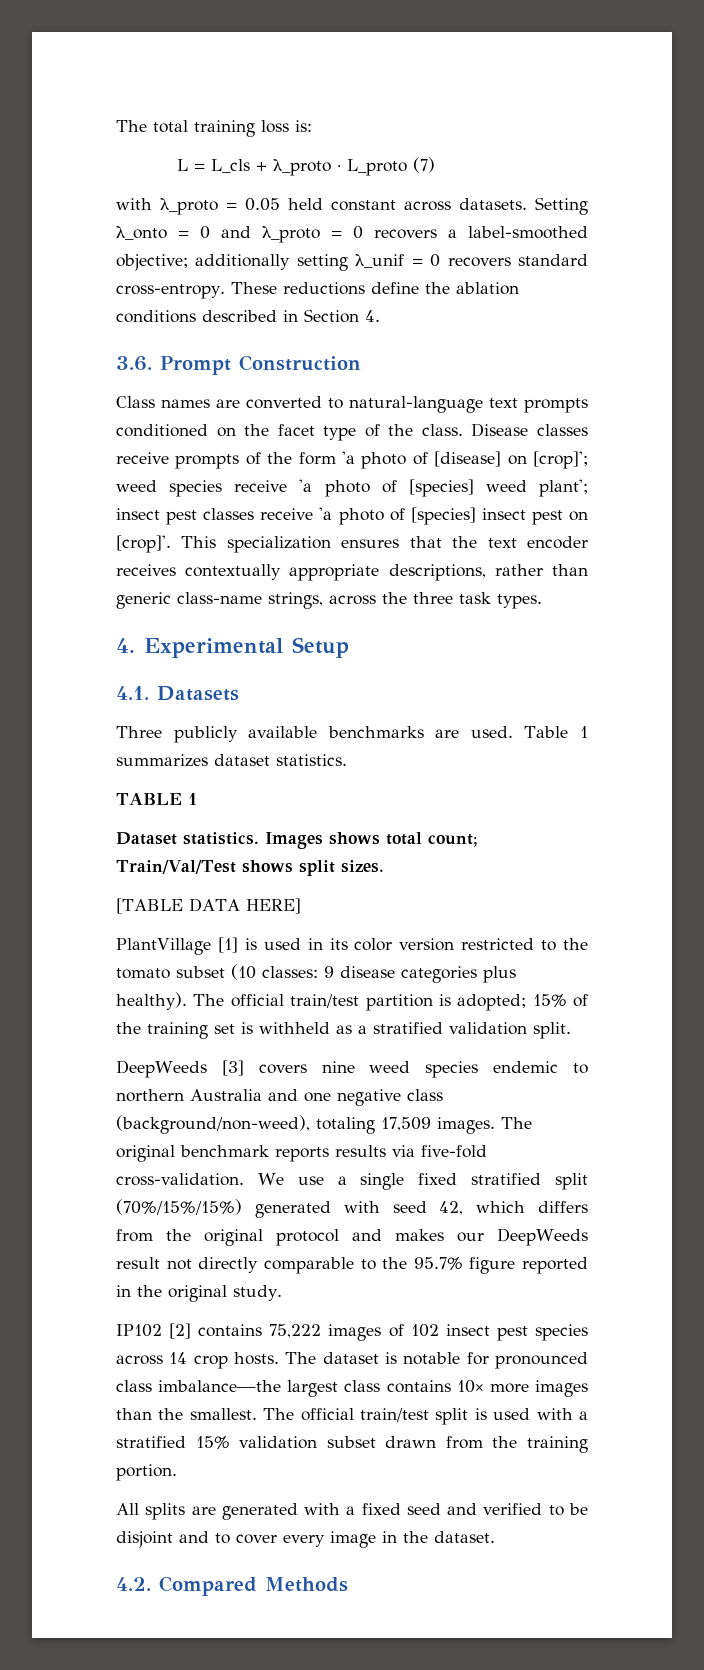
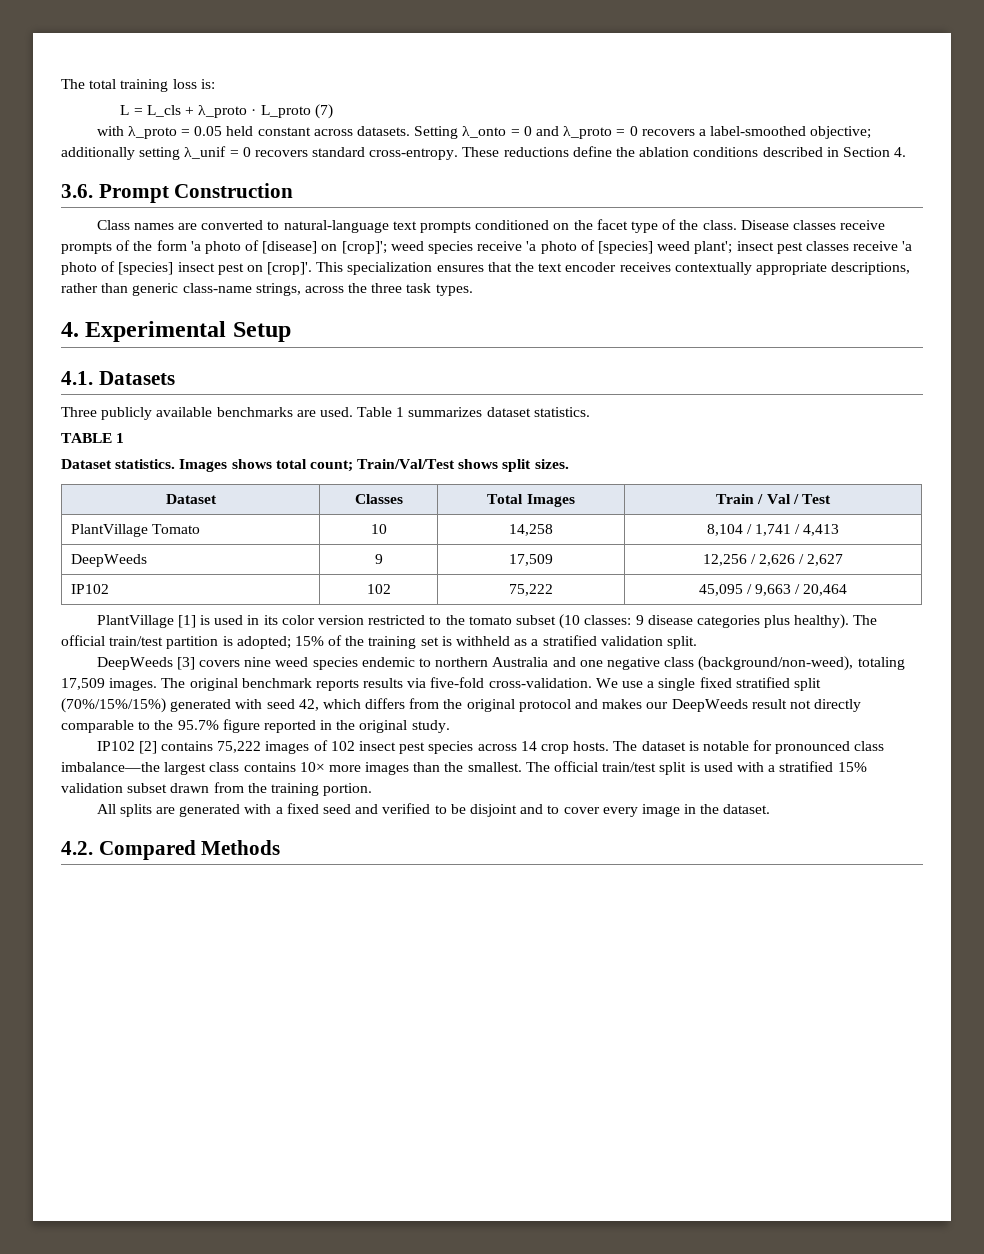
- [TABLE DATA HERE]
+ Dataset | Classes | Total Images | Train / Val / Test
+ PlantVillage Tomato | 10 | 14,258 | 8,104 / 1,741 / 4,413
+ DeepWeeds | 9 | 17,509 | 12,256 / 2,626 / 2,627
+ IP102 | 102 | 75,222 | 45,095 / 9,663 / 20,464

